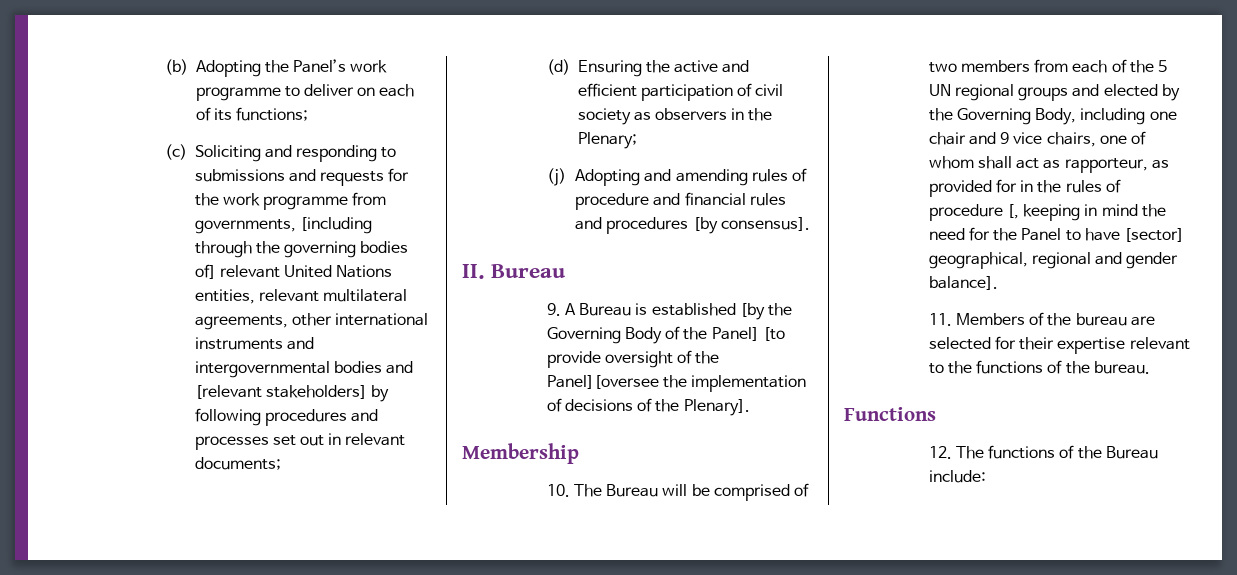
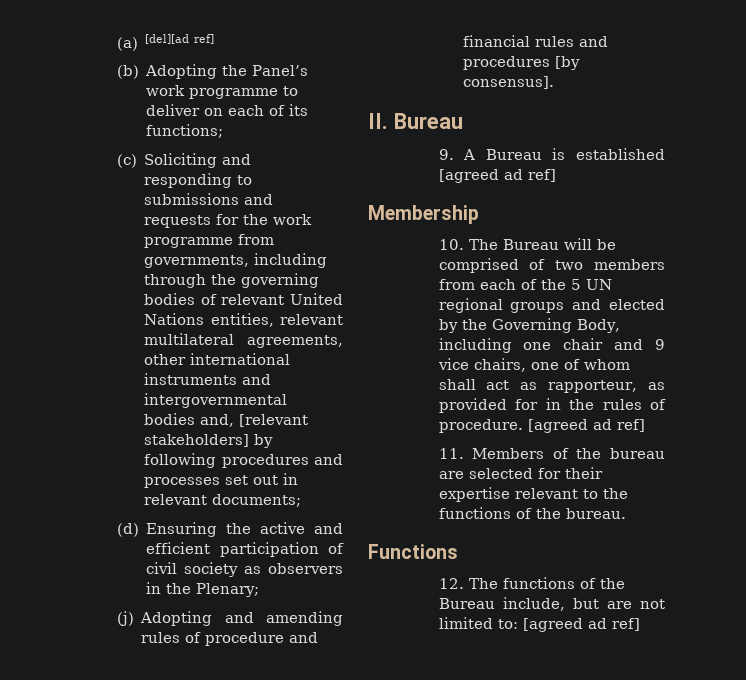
+ (a) [del][ad ref]
- (c) Soliciting and responding to submissions and requests for the work programme from governments, [including through the governing bodies of] relevant United Nations entities, relevant multilateral agreements, other international instruments and intergovernmental bodies and [relevant stakeholders] by following procedures and processes set out in relevant documents;
+ (c) Soliciting and responding to submissions and requests for the work programme from governments, including through the governing bodies of relevant United Nations entities, relevant multilateral agreements, other international instruments and intergovernmental bodies and, [relevant stakeholders] by following procedures and processes set out in relevant documents;
- 9. A Bureau is established [by the Governing Body of the Panel] [to provide oversight of the Panel][oversee the implementation of decisions of the Plenary].
+ 9. A Bureau is established [agreed ad ref]
- 10. The Bureau will be comprised of two members from each of the 5 UN regional groups and elected by the Governing Body, including one chair and 9 vice chairs, one of whom shall act as rapporteur, as provided for in the rules of procedure [, keeping in mind the need for the Panel to have [sector] geographical, regional and gender balance].
+ 10. The Bureau will be comprised of two members from each of the 5 UN regional groups and elected by the Governing Body, including one chair and 9 vice chairs, one of whom shall act as rapporteur, as provided for in the rules of procedure. [agreed ad ref]
- 12. The functions of the Bureau include:
+ 12. The functions of the Bureau include, but are not limited to: [agreed ad ref]

